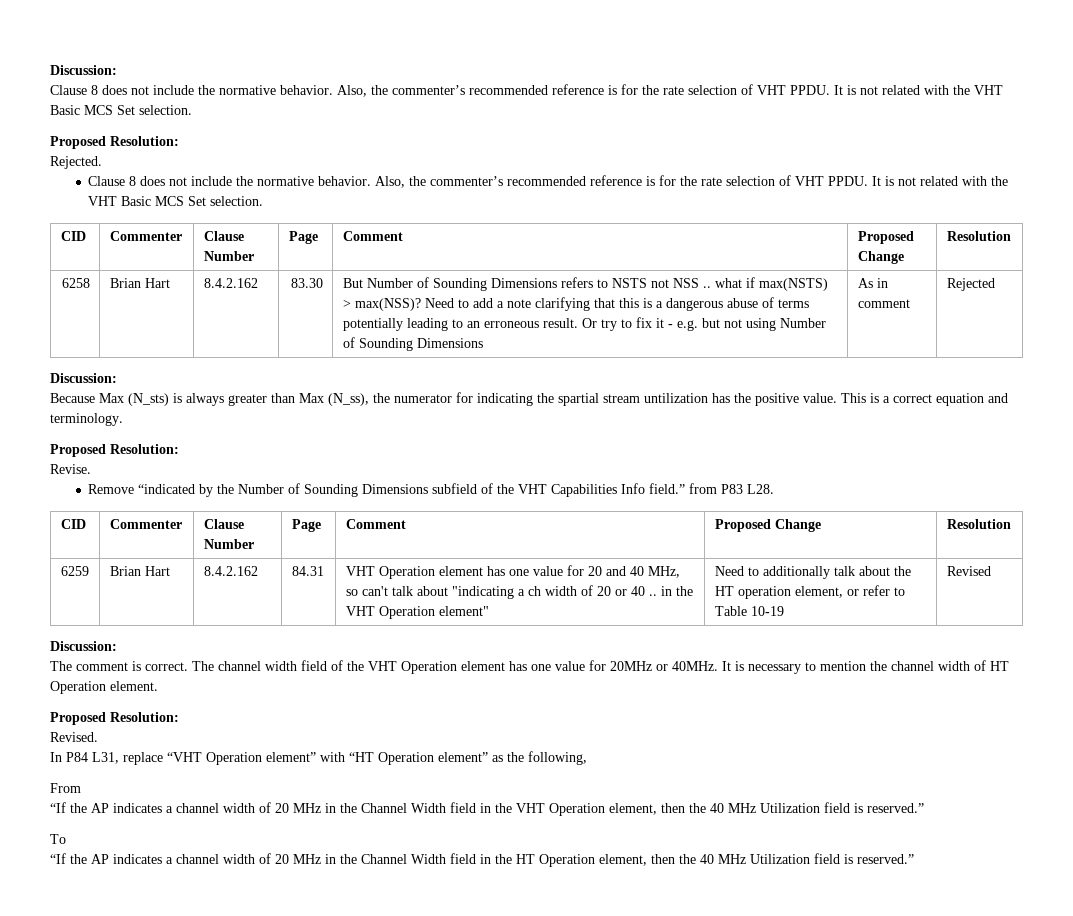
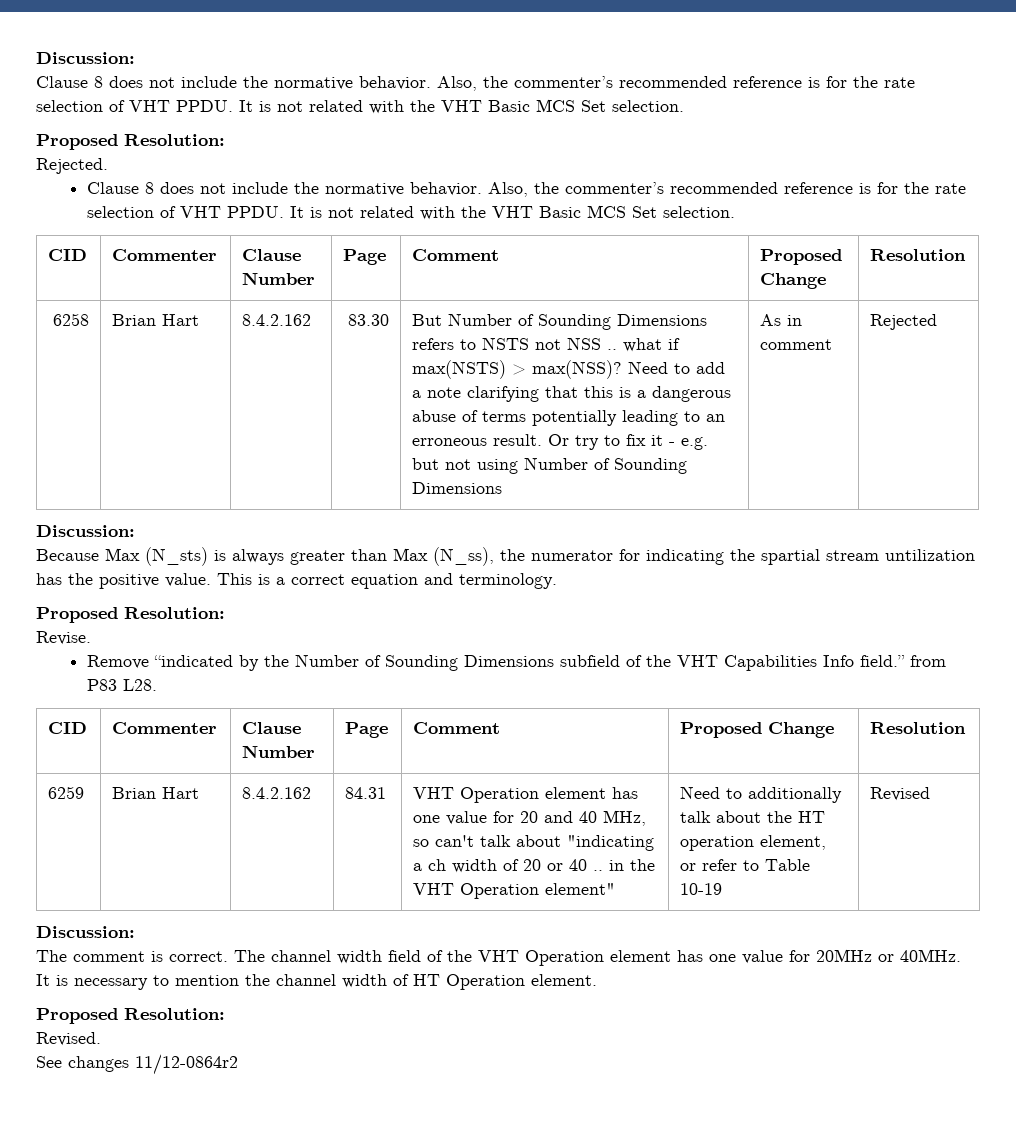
- In P84 L31, replace “VHT Operation element” with “HT Operation element” as the following,
- From
- “If the AP indicates a channel width of 20 MHz in the Channel Width field in the VHT Operation element, then the 40 MHz Utilization field is reserved.”
- To
- “If the AP indicates a channel width of 20 MHz in the Channel Width field in the HT Operation element, then the 40 MHz Utilization field is reserved.”
+ See changes 11/12-0864r2

